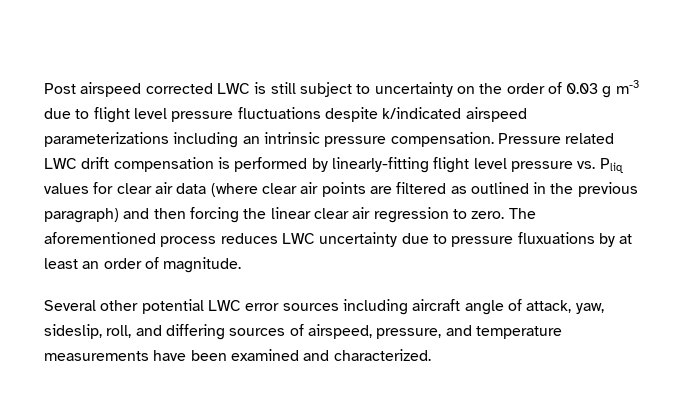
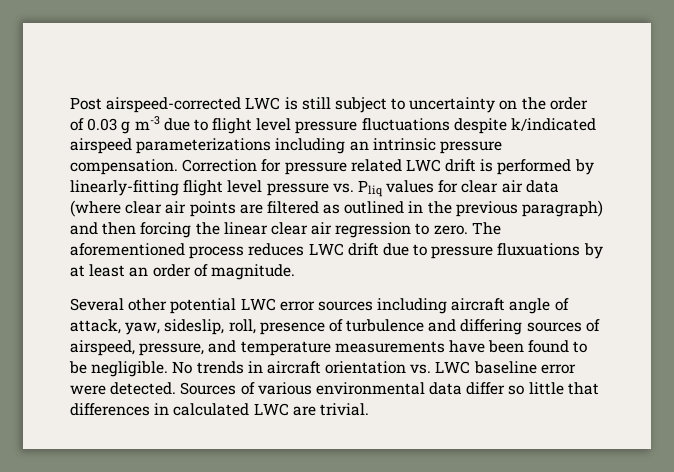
- Post airspeed corrected LWC is still subject to uncertainty on the order of 0.03 g m-3 due to flight level pressure fluctuations despite k/indicated airspeed parameterizations including an intrinsic pressure compensation.
+ Post airspeed-corrected LWC is still subject to uncertainty on the order of 0.03 g m-3 due to flight level pressure fluctuations despite k/indicated airspeed parameterizations including an intrinsic pressure compensation.
- Pressure related LWC drift compensation is performed by linearly-fitting flight level pressure vs. Pliq values for clear air data (where clear air points are filtered as outlined in the previous paragraph) and then forcing the linear clear air regression to zero.
+ Correction for pressure related LWC drift is performed by linearly-fitting flight level pressure vs. Pliq values for clear air data (where clear air points are filtered as outlined in the previous paragraph) and then forcing the linear clear air regression to zero.
- The aforementioned process reduces LWC uncertainty due to pressure fluxuations by at least an order of magnitude.
+ The aforementioned process reduces LWC drift due to pressure fluxuations by at least an order of magnitude.
- Several other potential LWC error sources including aircraft angle of attack, yaw, sideslip, roll, and differing sources of airspeed, pressure, and temperature measurements have been examined and characterized.
+ Several other potential LWC error sources including aircraft angle of attack, yaw, sideslip, roll, presence of turbulence and differing sources of airspeed, pressure, and temperature measurements have been found to be negligible. No trends in aircraft orientation vs. LWC baseline error were detected. Sources of various environmental data differ so little that differences in calculated LWC are trivial.

